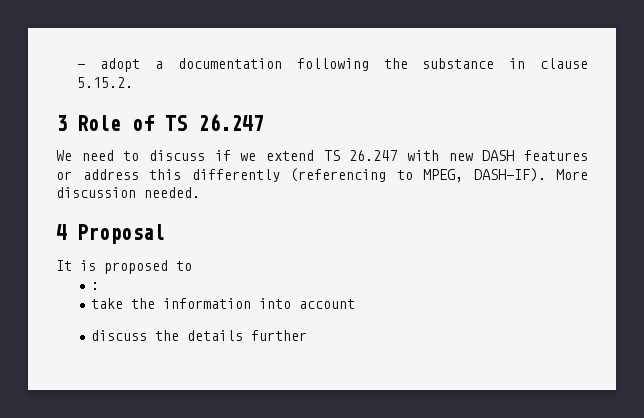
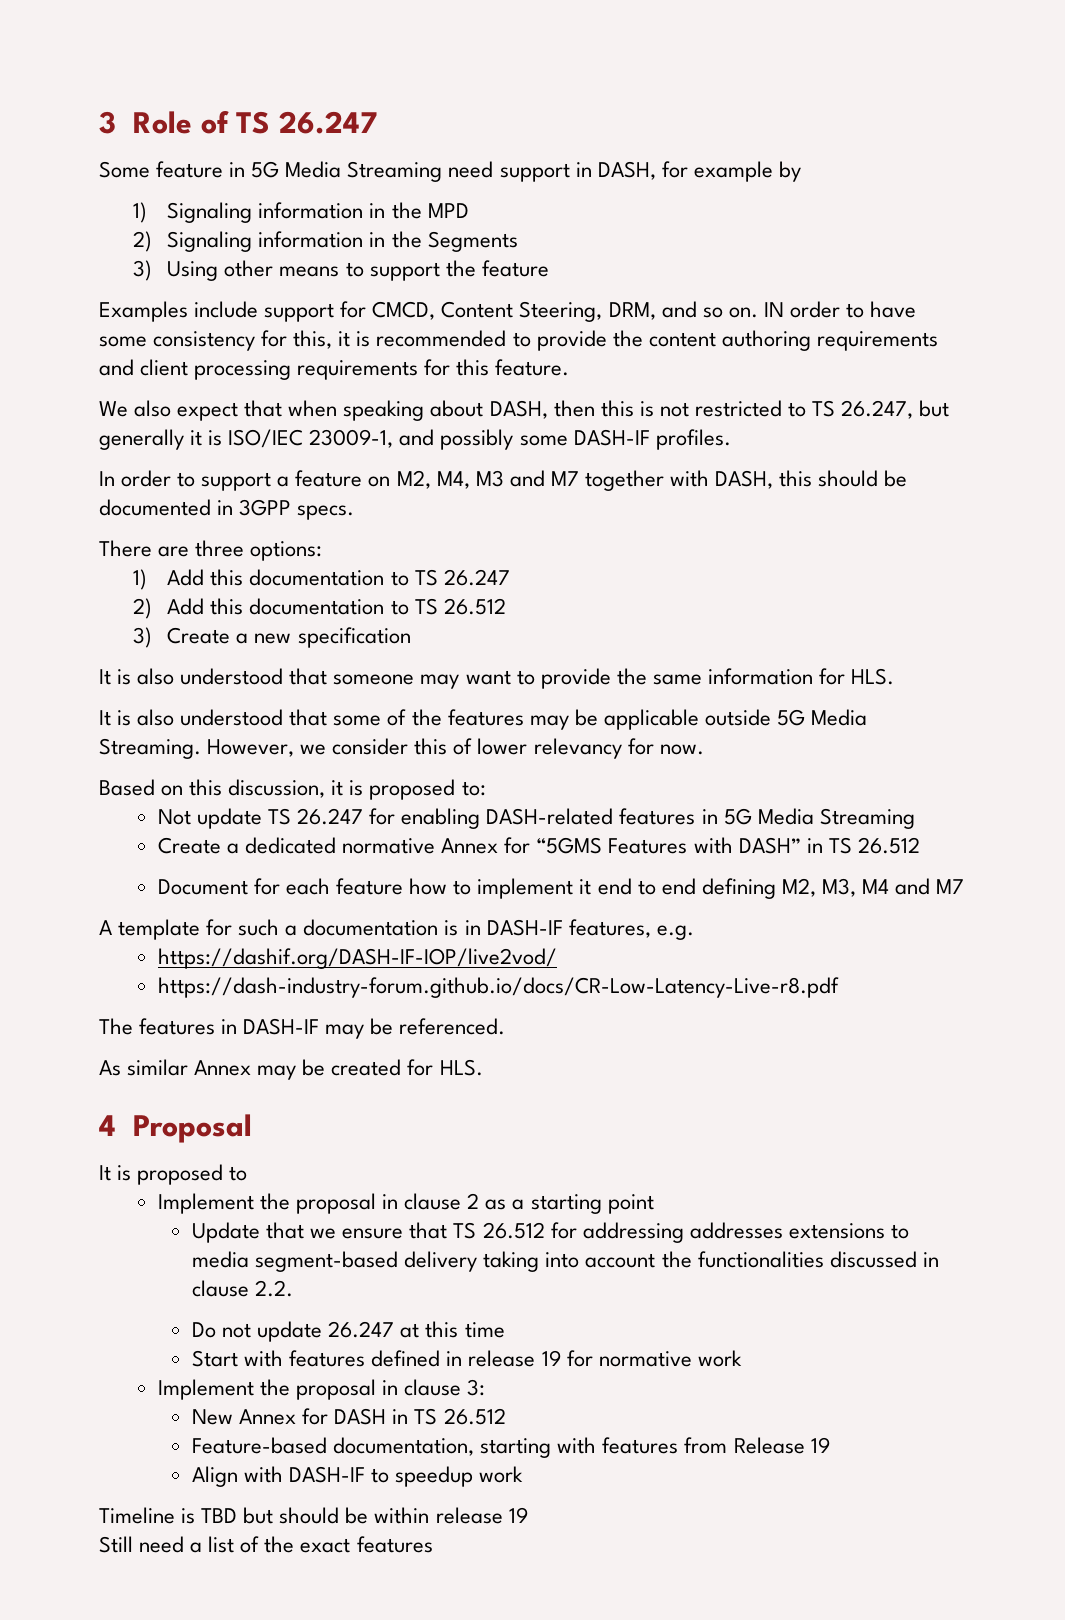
- - adopt a documentation following the substance in clause 5.15.2.
- We need to discuss if we extend TS 26.247 with new DASH features or address this differently (referencing to MPEG, DASH-IF). More discussion needed.
+ Some feature in 5G Media Streaming need support in DASH, for example by
+ 1) Signaling information in the MPD
+ 2) Signaling information in the Segments
+ 3) Using other means to support the feature
+ Examples include support for CMCD, Content Steering, DRM, and so on. IN order to have some consistency for this, it is recommended to provide the content authoring requirements and client processing requirements for this feature.
+ We also expect that when speaking about DASH, then this is not restricted to TS 26.247, but generally it is ISO/IEC 23009-1, and possibly some DASH-IF profiles.
+ In order to support a feature on M2, M4, M3 and M7 together with DASH, this should be documented in 3GPP specs.
+ There are three options:
+ 1) Add this documentation to TS 26.247
+ 2) Add this documentation to TS 26.512
+ 3) Create a new specification
+ It is also understood that someone may want to provide the same information for HLS.
+ It is also understood that some of the features may be applicable outside 5G Media Streaming. However, we consider this of lower relevancy for now.
+ Based on this discussion, it is proposed to:
+ Not update TS 26.247 for enabling DASH-related features in 5G Media Streaming
+ Create a dedicated normative Annex for “5GMS Features with DASH” in TS 26.512
+ Document for each feature how to implement it end to end defining M2, M3, M4 and M7
+ A template for such a documentation is in DASH-IF features, e.g.
+ https://dashif.org/DASH-IF-IOP/live2vod/
+ https://dash-industry-forum.github.io/docs/CR-Low-Latency-Live-r8.pdf
+ The features in DASH-IF may be referenced.
+ As similar Annex may be created for HLS.
- :
- take the information into account
- discuss the details further
+ Implement the proposal in clause 2 as a starting point
+ Update that we ensure that TS 26.512 for addressing addresses extensions to media segment-based delivery taking into account the functionalities discussed in clause 2.2.
+ Do not update 26.247 at this time
+ Start with features defined in release 19 for normative work
+ Implement the proposal in clause 3:
+ New Annex for DASH in TS 26.512
+ Feature-based documentation, starting with features from Release 19
+ Align with DASH-IF to speedup work
+ Timeline is TBD but should be within release 19
+ Still need a list of the exact features

